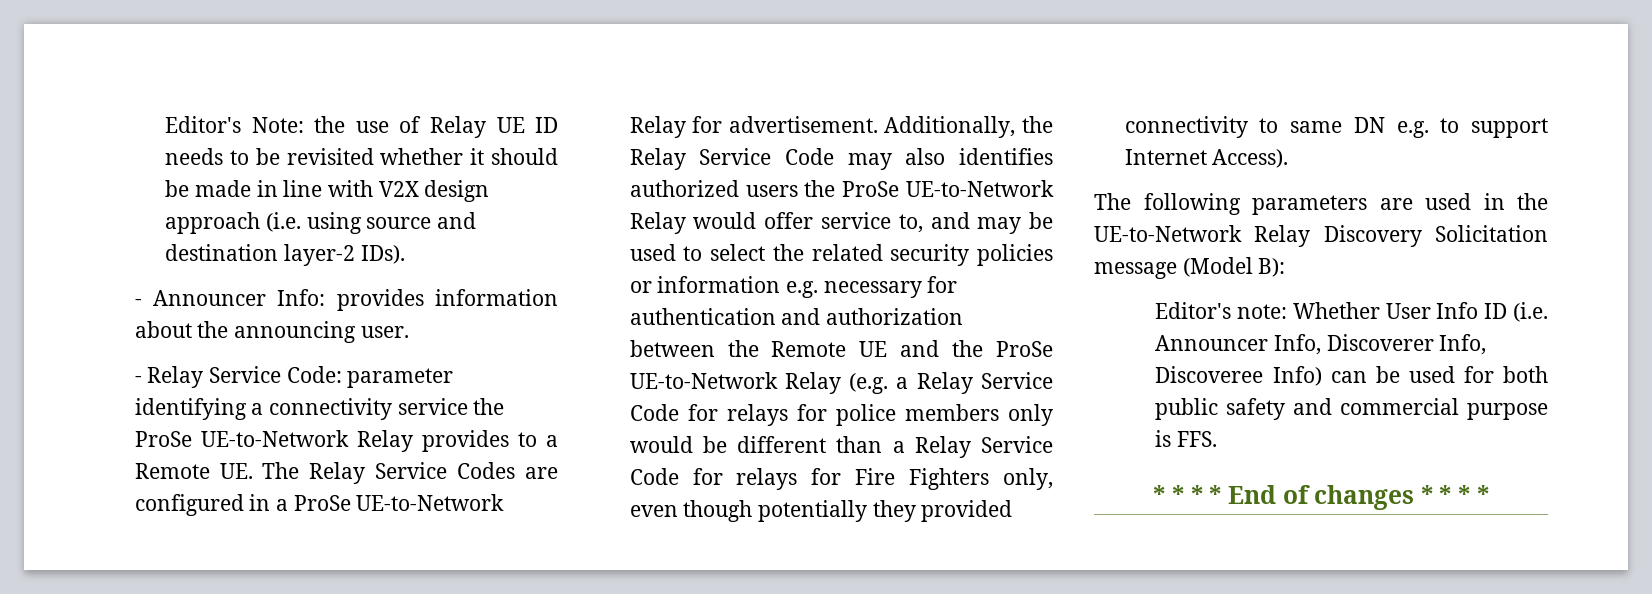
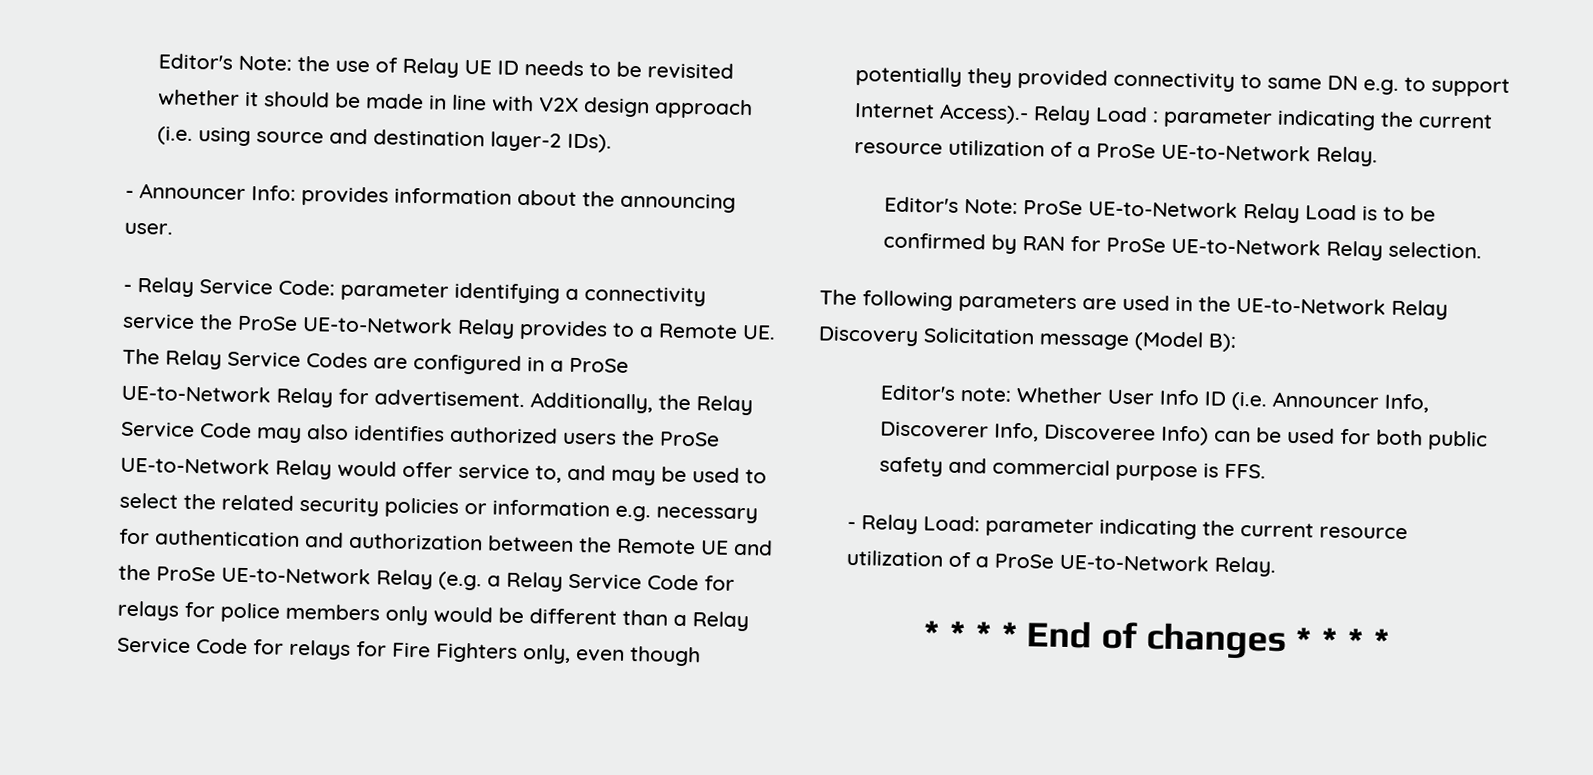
- Additionally, the Relay Service Code may also identifies authorized users the ProSe UE-to-Network Relay would offer service to, and may be used to select the related security policies or information e.g. necessary for authentication and authorization between the Remote UE and the ProSe UE-to-Network Relay (e.g. a Relay Service Code for relays for police members only would be different than a Relay Service Code for relays for Fire Fighters only, even though potentially they provided connectivity to same DN e.g. to support Internet Access).
+ Additionally, the Relay Service Code may also identifies authorized users the ProSe UE-to-Network Relay would offer service to, and may be used to select the related security policies or information e.g. necessary for authentication and authorization between the Remote UE and the ProSe UE-to-Network Relay (e.g. a Relay Service Code for relays for police members only would be different than a Relay Service Code for relays for Fire Fighters only, even though potentially they provided connectivity to same DN e.g. to support Internet Access).- Relay Load : parameter indicating the current resource utilization of a ProSe UE-to-Network Relay.
+ Editor's Note: ProSe UE-to-Network Relay Load is to be confirmed by RAN for ProSe UE-to-Network Relay selection.
+ - Relay Load: parameter indicating the current resource utilization of a ProSe UE-to-Network Relay.

